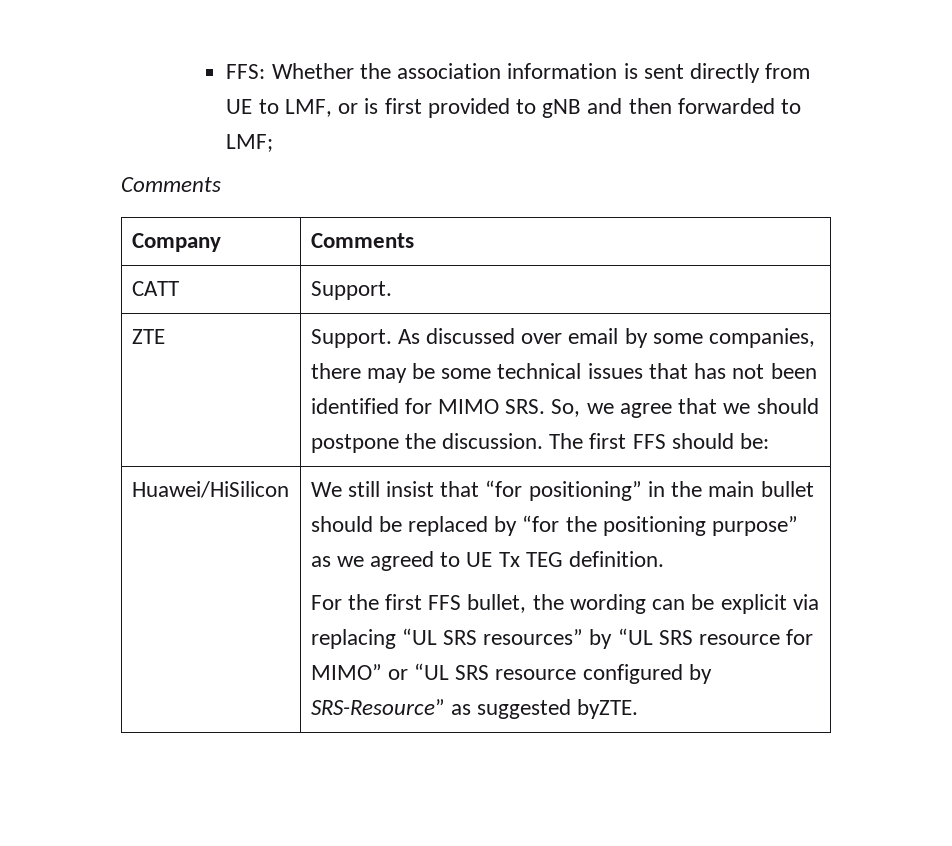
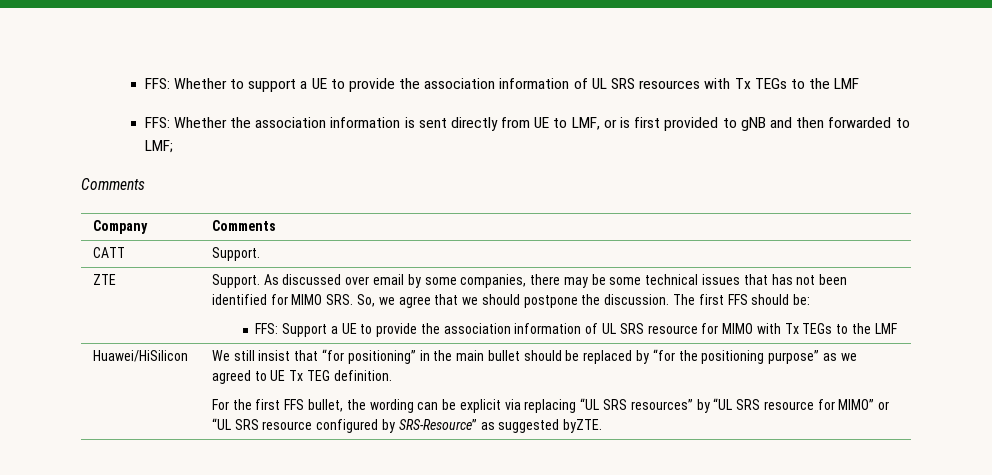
+ FFS: Whether to support a UE to provide the association information of UL SRS resources with Tx TEGs to the LMF
+ FFS: Support a UE to provide the association information of UL SRS resource for MIMO with Tx TEGs to the LMF

